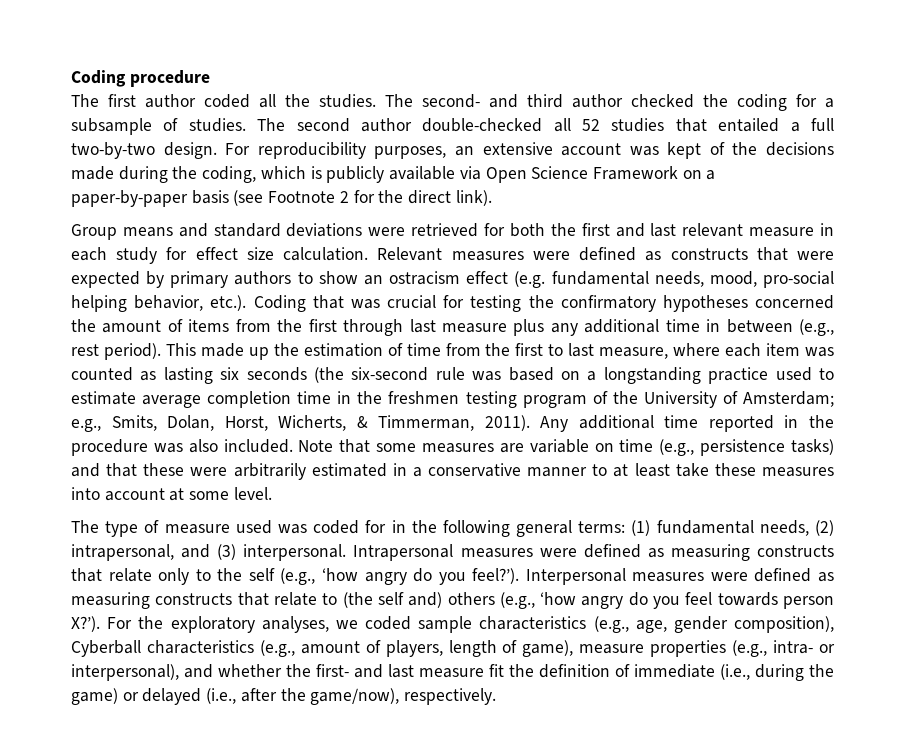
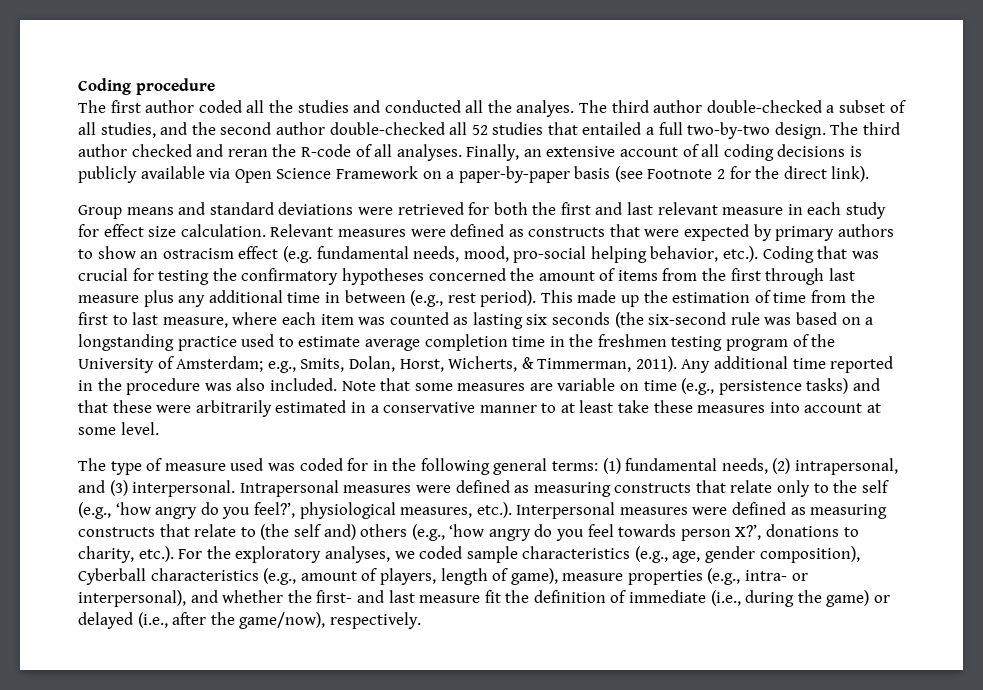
- The first author coded all the studies. The second- and third author checked the coding for a subsample of studies. The second author double-checked all 52 studies that entailed a full two-by-two design.
+ The first author coded all the studies and conducted all the analyes. The third author double-checked a subset of all studies, and the second author double-checked all 52 studies that entailed a full two-by-two design.
- For reproducibility purposes, an extensive account was kept of the decisions made during the coding, which is publicly available via Open Science Framework on a paper-by-paper basis (see Footnote 2 for the direct link).
+ The third author checked and reran the R-code of all analyses. Finally, an extensive account of all coding decisions is publicly available via Open Science Framework on a paper-by-paper basis (see Footnote 2 for the direct link).
- Intrapersonal measures were defined as measuring constructs that relate only to the self (e.g., ‘how angry do you feel?’). Interpersonal measures were defined as measuring constructs that relate to (the self and) others (e.g., ‘how angry do you feel towards person X?’). For the exploratory analyses, we coded sample characteristics (e.g., age, gender composition), Cyberball characteristics (e.g., amount of players, length of game), measure properties (e.g., intra- or interpersonal), and whether the first- and last measure fit the definition of immediate (i.e., during the game) or delayed (i.e., after the game/now), respectively.
+ Intrapersonal measures were defined as measuring constructs that relate only to the self (e.g., ‘how angry do you feel?’, physiological measures, etc.). Interpersonal measures were defined as measuring constructs that relate to (the self and) others (e.g., ‘how angry do you feel towards person X?’, donations to charity, etc.). For the exploratory analyses, we coded sample characteristics (e.g., age, gender composition), Cyberball characteristics (e.g., amount of players, length of game), measure properties (e.g., intra- or interpersonal), and whether the first- and last measure fit the definition of immediate (i.e., during the game) or delayed (i.e., after the game/now), respectively.

